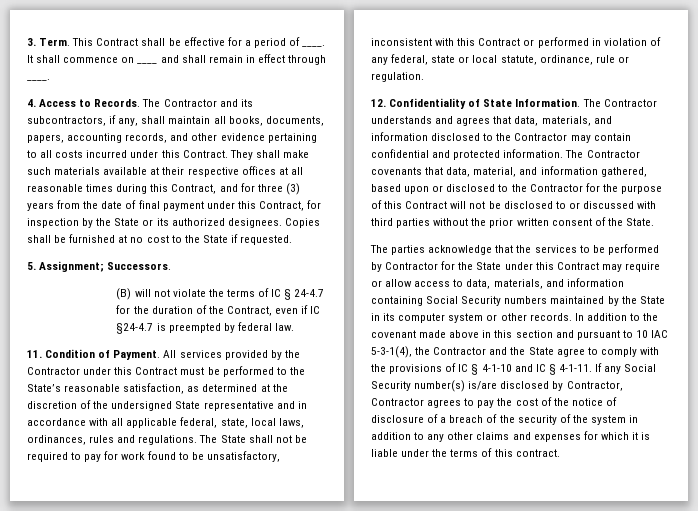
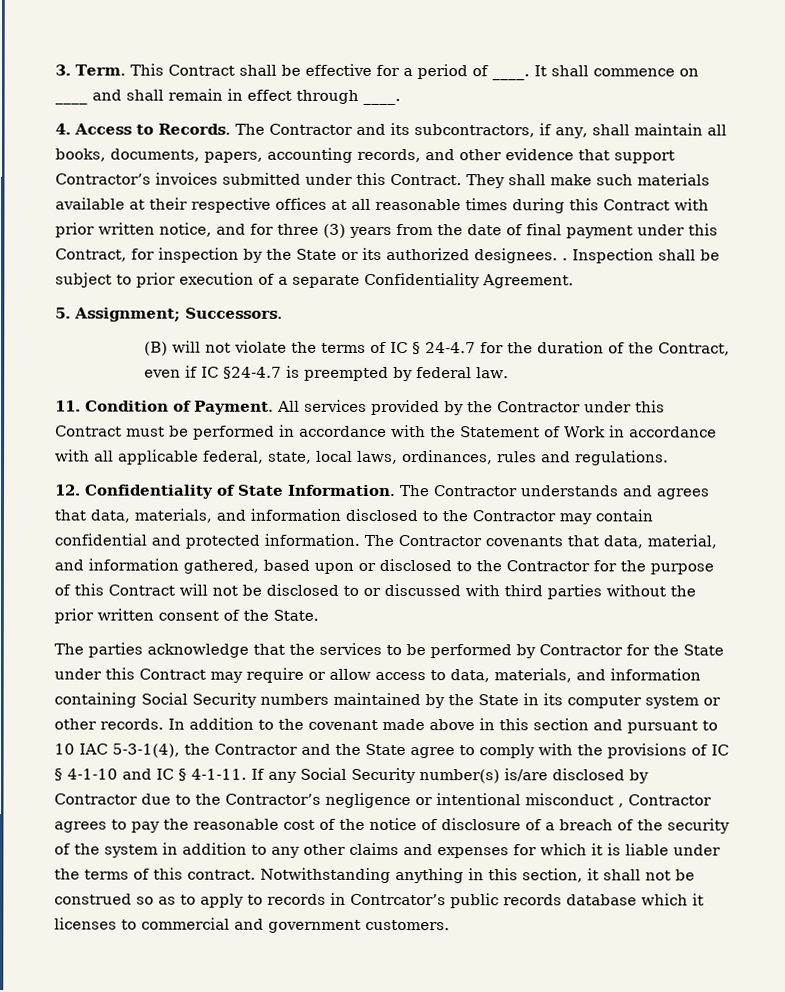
- The Contractor and its subcontractors, if any, shall maintain all books, documents, papers, accounting records, and other evidence pertaining to all costs incurred under this Contract.
+ The Contractor and its subcontractors, if any, shall maintain all books, documents, papers, accounting records, and other evidence that support Contractor’s invoices submitted under this Contract.
- They shall make such materials available at their respective offices at all reasonable times during this Contract, and for three (3) years from the date of final payment under this Contract, for inspection by the State or its authorized designees. Copies shall be furnished at no cost to the State if requested.
+ They shall make such materials available at their respective offices at all reasonable times during this Contract with prior written notice, and for three (3) years from the date of final payment under this Contract, for inspection by the State or its authorized designees. . Inspection shall be subject to prior execution of a separate Confidentiality Agreement.
- All services provided by the Contractor under this Contract must be performed to the State’s reasonable satisfaction, as determined at the discretion of the undersigned State representative and in accordance with all applicable federal, state, local laws, ordinances, rules and regulations. The State shall not be required to pay for work found to be unsatisfactory, inconsistent with this Contract or performed in violation of any federal, state or local statute, ordinance, rule or regulation.
+ All services provided by the Contractor under this Contract must be performed in accordance with the Statement of Work in accordance with all applicable federal, state, local laws, ordinances, rules and regulations.
- If any Social Security number(s) is/are disclosed by Contractor, Contractor agrees to pay the cost of the notice of disclosure of a breach of the security of the system in addition to any other claims and expenses for which it is liable under the terms of this contract.
+ If any Social Security number(s) is/are disclosed by Contractor due to the Contractor’s negligence or intentional misconduct , Contractor agrees to pay the reasonable cost of the notice of disclosure of a breach of the security of the system in addition to any other claims and expenses for which it is liable under the terms of this contract.
+ Notwithstanding anything in this section, it shall not be construed so as to apply to records in Contrcator’s public records database which it licenses to commercial and government customers.

